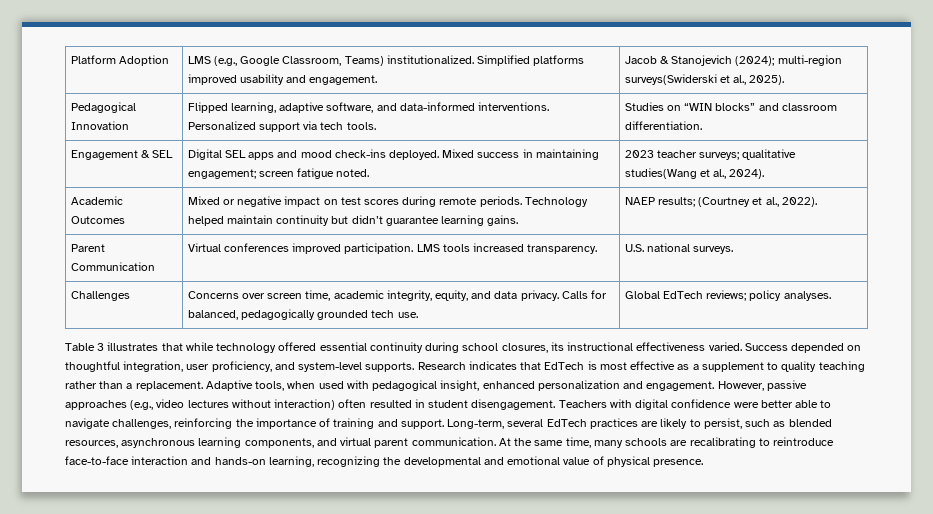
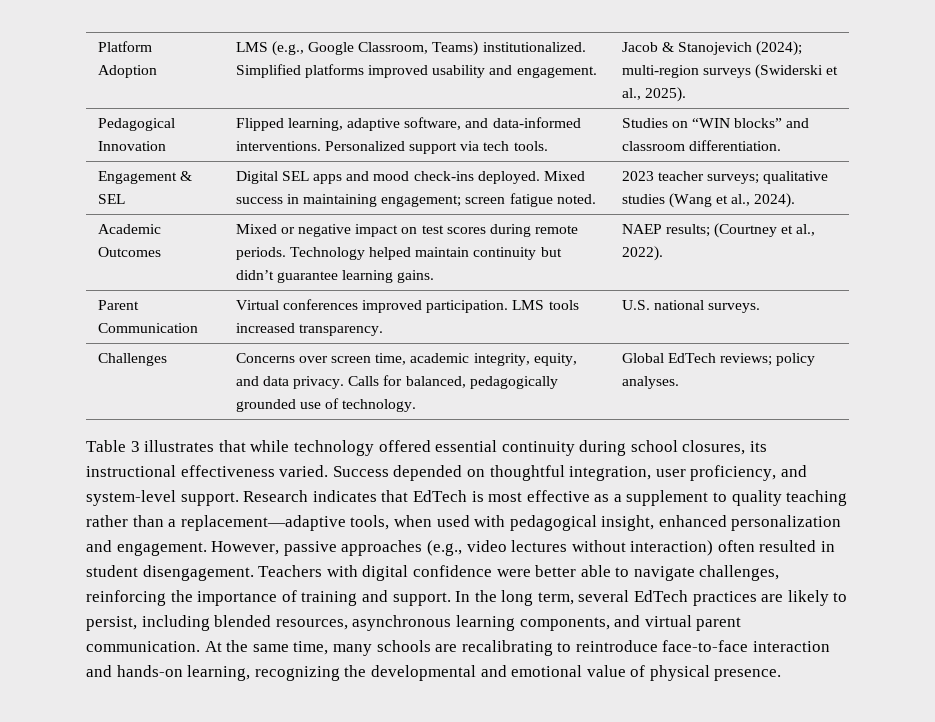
- Platform Adoption | LMS (e.g., Google Classroom, Teams) institutionalized. Simplified platforms improved usability and engagement. | Jacob & Stanojevich (2024); multi-region surveys(Swiderski et al., 2025).
+ Platform Adoption | LMS (e.g., Google Classroom, Teams) institutionalized. Simplified platforms improved usability and engagement. | Jacob & Stanojevich (2024); multi-region surveys (Swiderski et al., 2025).
- Engagement & SEL | Digital SEL apps and mood check-ins deployed. Mixed success in maintaining engagement; screen fatigue noted. | 2023 teacher surveys; qualitative studies(Wang et al., 2024).
+ Engagement & SEL | Digital SEL apps and mood check-ins deployed. Mixed success in maintaining engagement; screen fatigue noted. | 2023 teacher surveys; qualitative studies (Wang et al., 2024).
- Challenges | Concerns over screen time, academic integrity, equity, and data privacy. Calls for balanced, pedagogically grounded tech use. | Global EdTech reviews; policy analyses.
+ Challenges | Concerns over screen time, academic integrity, equity, and data privacy. Calls for balanced, pedagogically grounded use of technology. | Global EdTech reviews; policy analyses.
- Success depended on thoughtful integration, user proficiency, and system-level supports.
+ Success depended on thoughtful integration, user proficiency, and system-level support.
- Research indicates that EdTech is most effective as a supplement to quality teaching rather than a replacement. Adaptive tools, when used with pedagogical insight, enhanced personalization and engagement.
+ Research indicates that EdTech is most effective as a supplement to quality teaching rather than a replacement—adaptive tools, when used with pedagogical insight, enhanced personalization and engagement.
- Long-term, several EdTech practices are likely to persist, such as blended resources, asynchronous learning components, and virtual parent communication.
+ In the long term, several EdTech practices are likely to persist, including blended resources, asynchronous learning components, and virtual parent communication.

